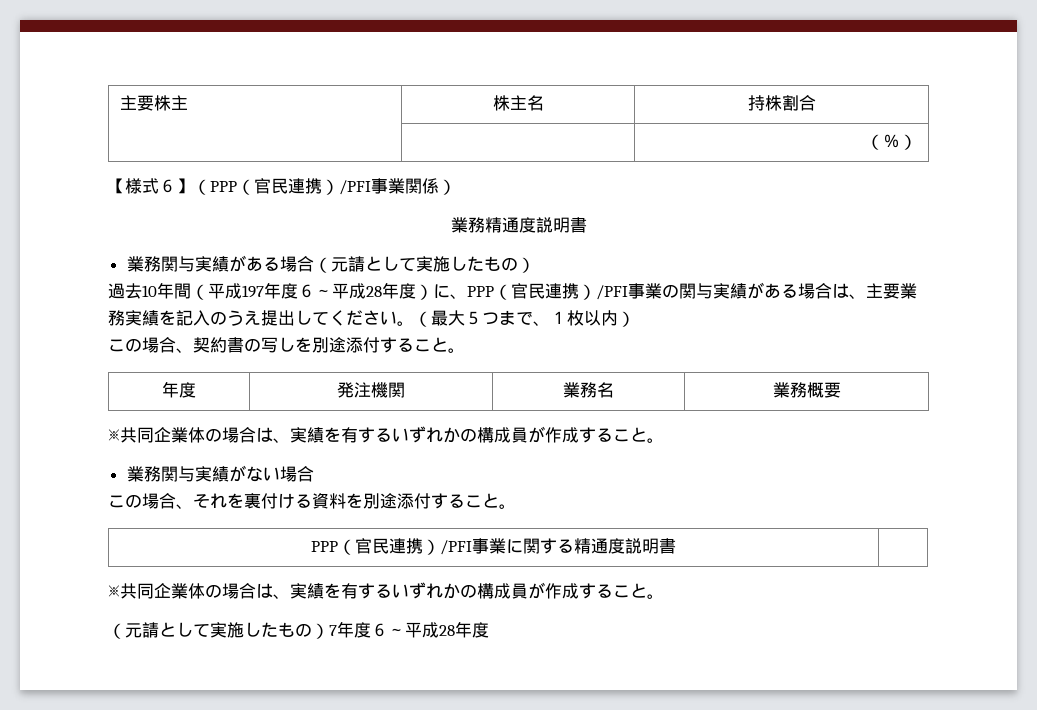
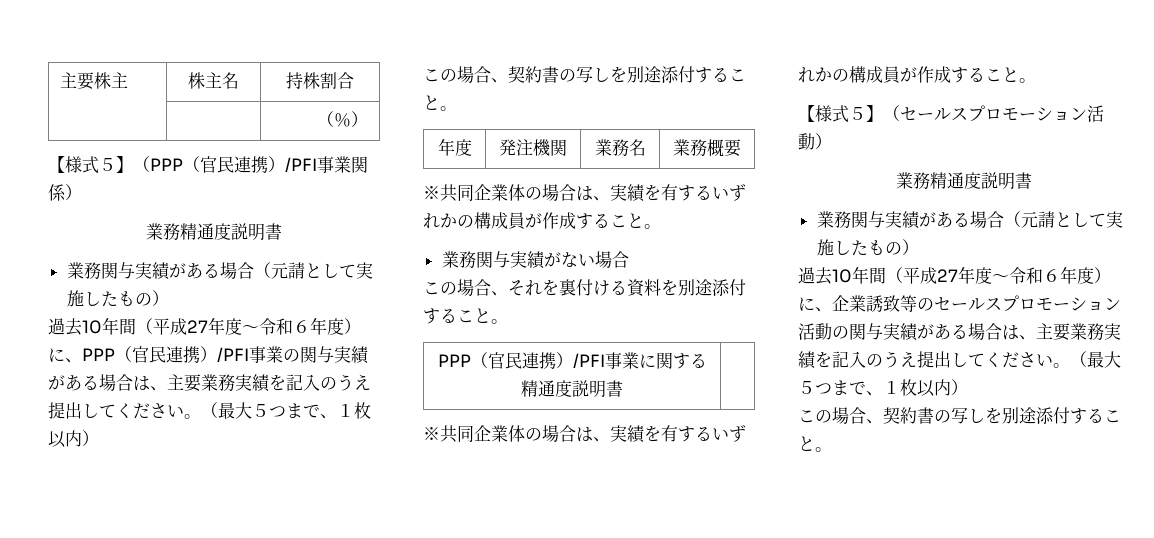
- 【様式６】（PPP（官民連携）/PFI事業関係）
+ 【様式５】（PPP（官民連携）/PFI事業関係）
- 過去10年間（平成197年度６～平成28年度）に、PPP（官民連携）/PFI事業の関与実績がある場合は、主要業務実績を記入のうえ提出してください。
+ 過去10年間（平成27年度～令和６年度）に、PPP（官民連携）/PFI事業の関与実績がある場合は、主要業務実績を記入のうえ提出してください。
- （元請として実施したもの）7年度６～平成28年度
+ 【様式５】（セールスプロモーション活動）
+ 業務精通度説明書
+ 業務関与実績がある場合（元請として実施したもの）
+ 過去10年間（平成27年度～令和６年度）に、企業誘致等のセールスプロモーション活動の関与実績がある場合は、主要業務実績を記入のうえ提出してください。（最大５つまで、１枚以内）
+ この場合、契約書の写しを別途添付すること。

